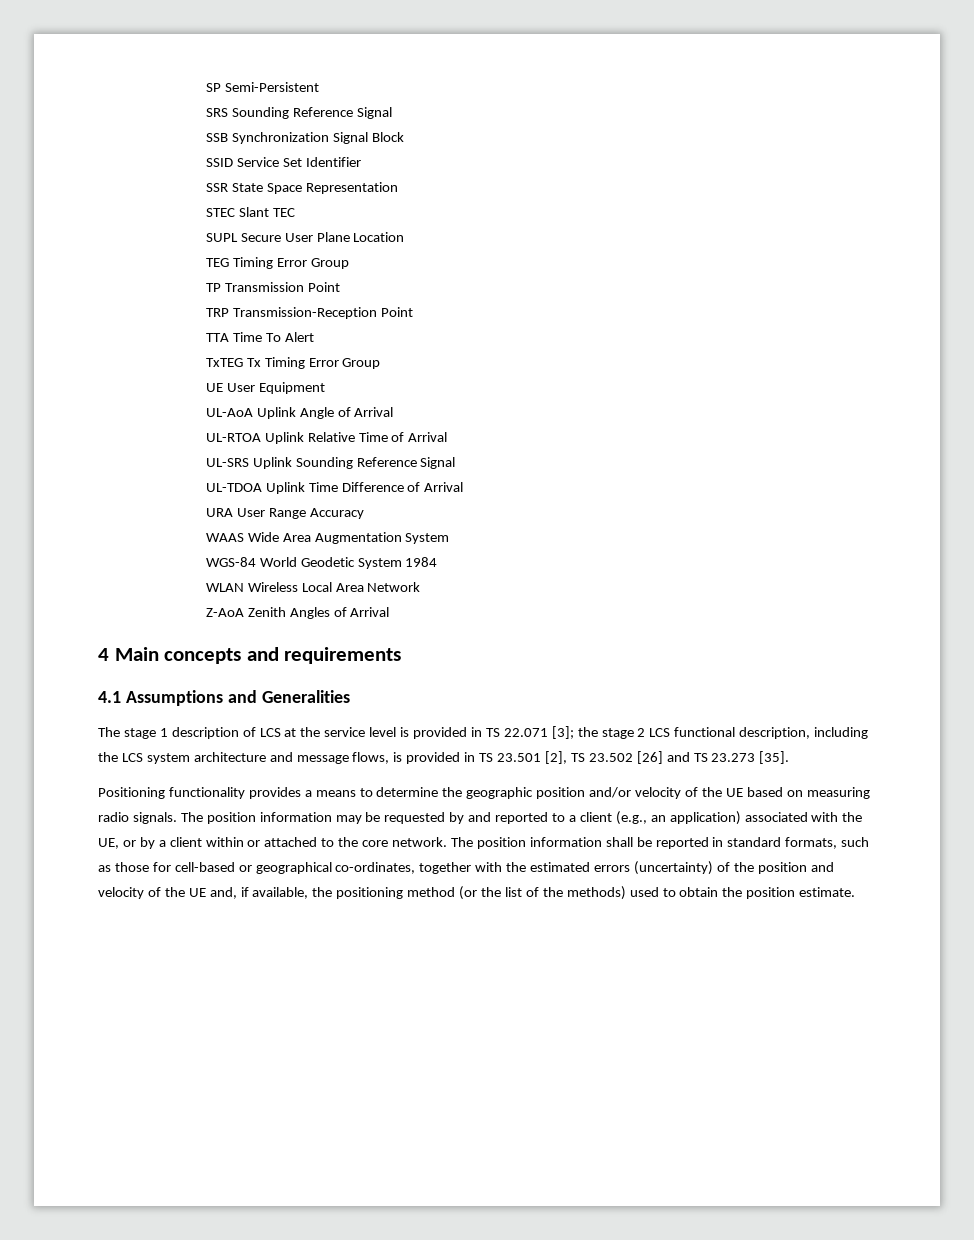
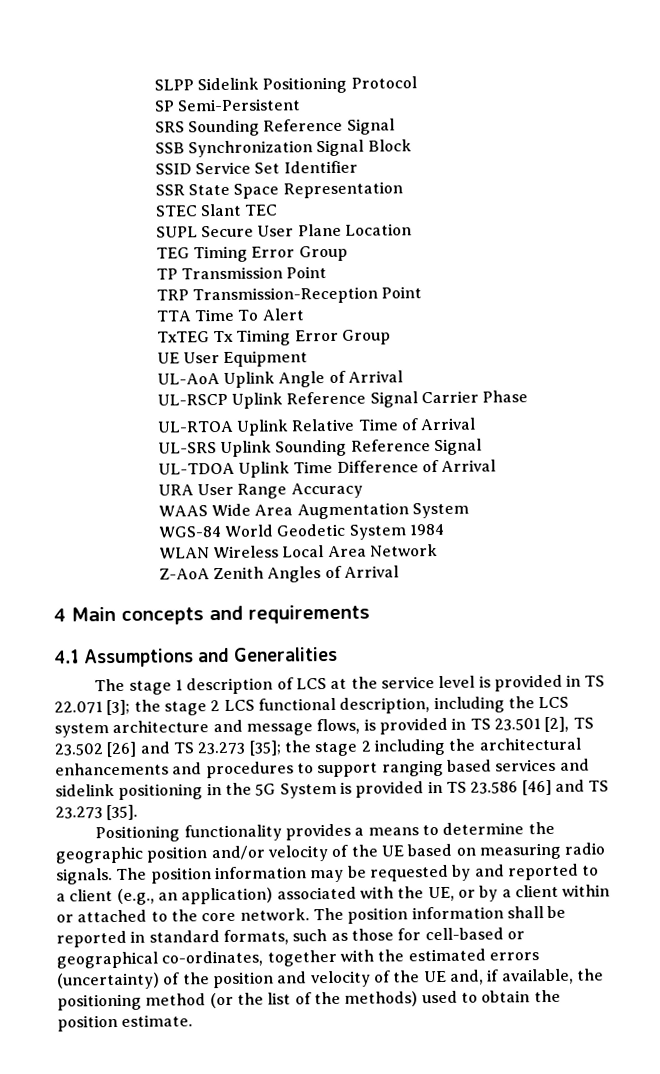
+ SLPP Sidelink Positioning Protocol
+ UL-RSCP Uplink Reference Signal Carrier Phase
- The stage 1 description of LCS at the service level is provided in TS 22.071 [3]; the stage 2 LCS functional description, including the LCS system architecture and message flows, is provided in TS 23.501 [2], TS 23.502 [26] and TS 23.273 [35].
+ The stage 1 description of LCS at the service level is provided in TS 22.071 [3]; the stage 2 LCS functional description, including the LCS system architecture and message flows, is provided in TS 23.501 [2], TS 23.502 [26] and TS 23.273 [35]; the stage 2 including the architectural enhancements and procedures to support ranging based services and sidelink positioning in the 5G System is provided in TS 23.586 [46] and TS 23.273 [35].

